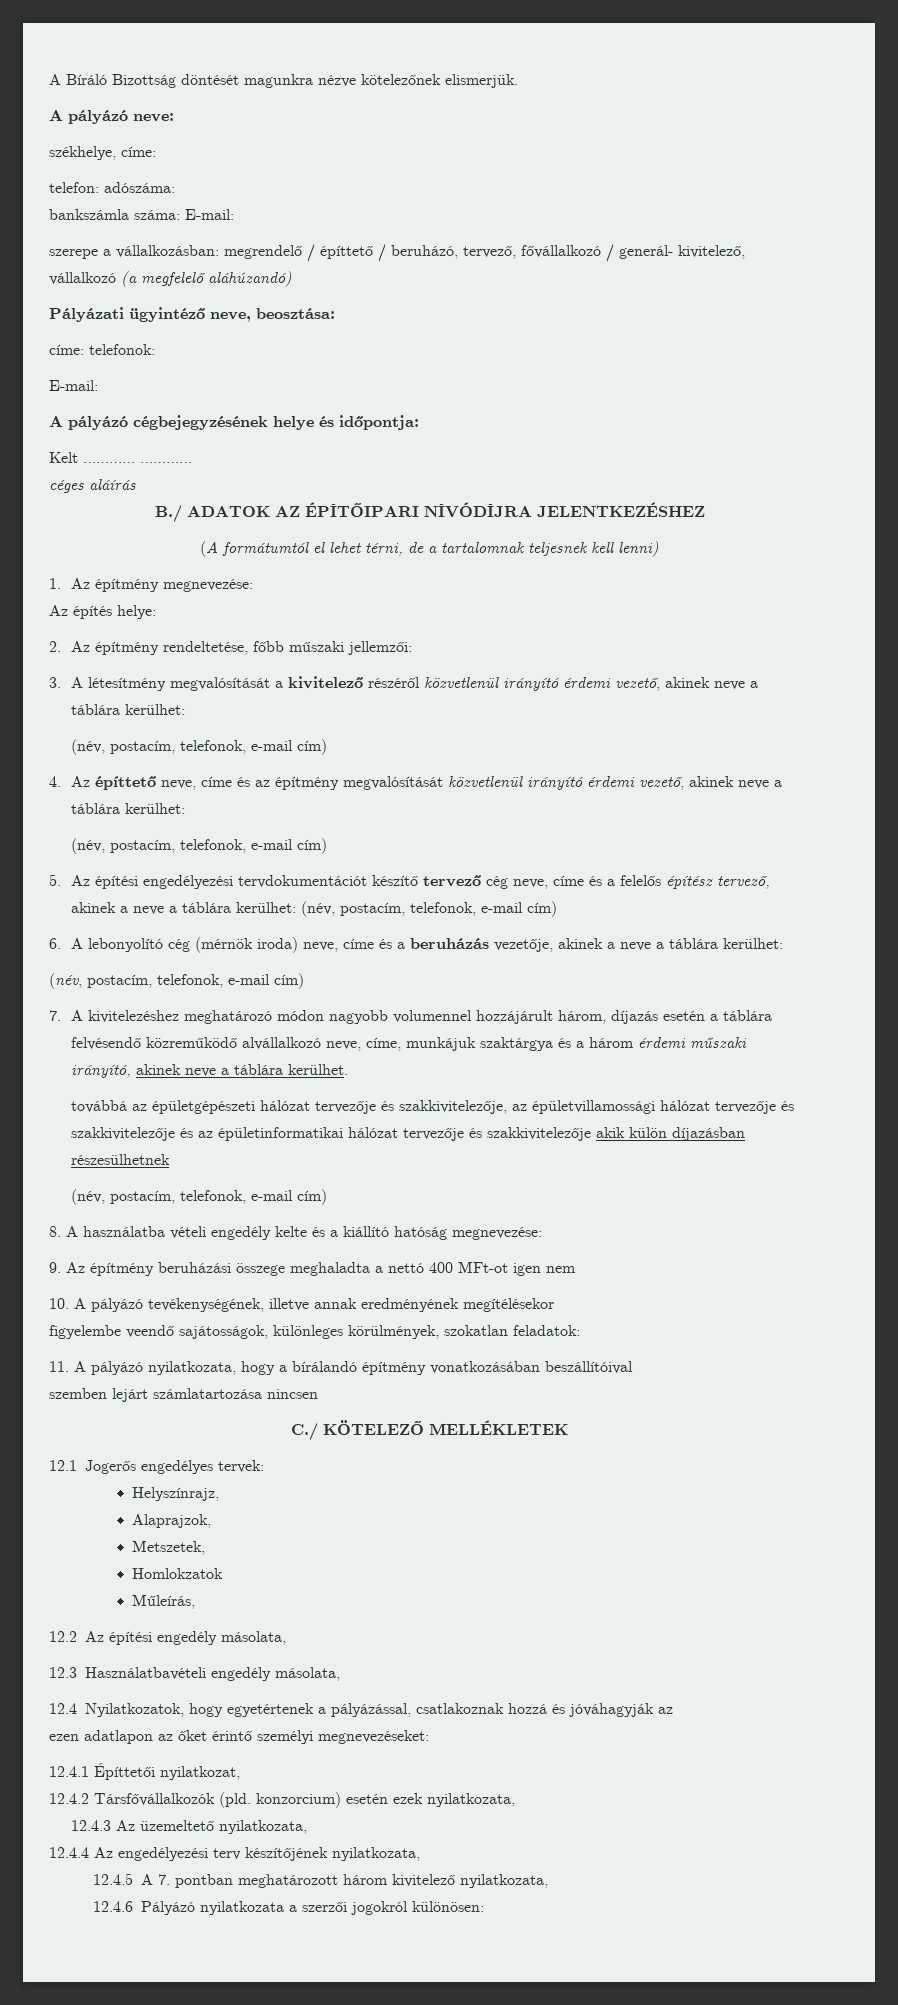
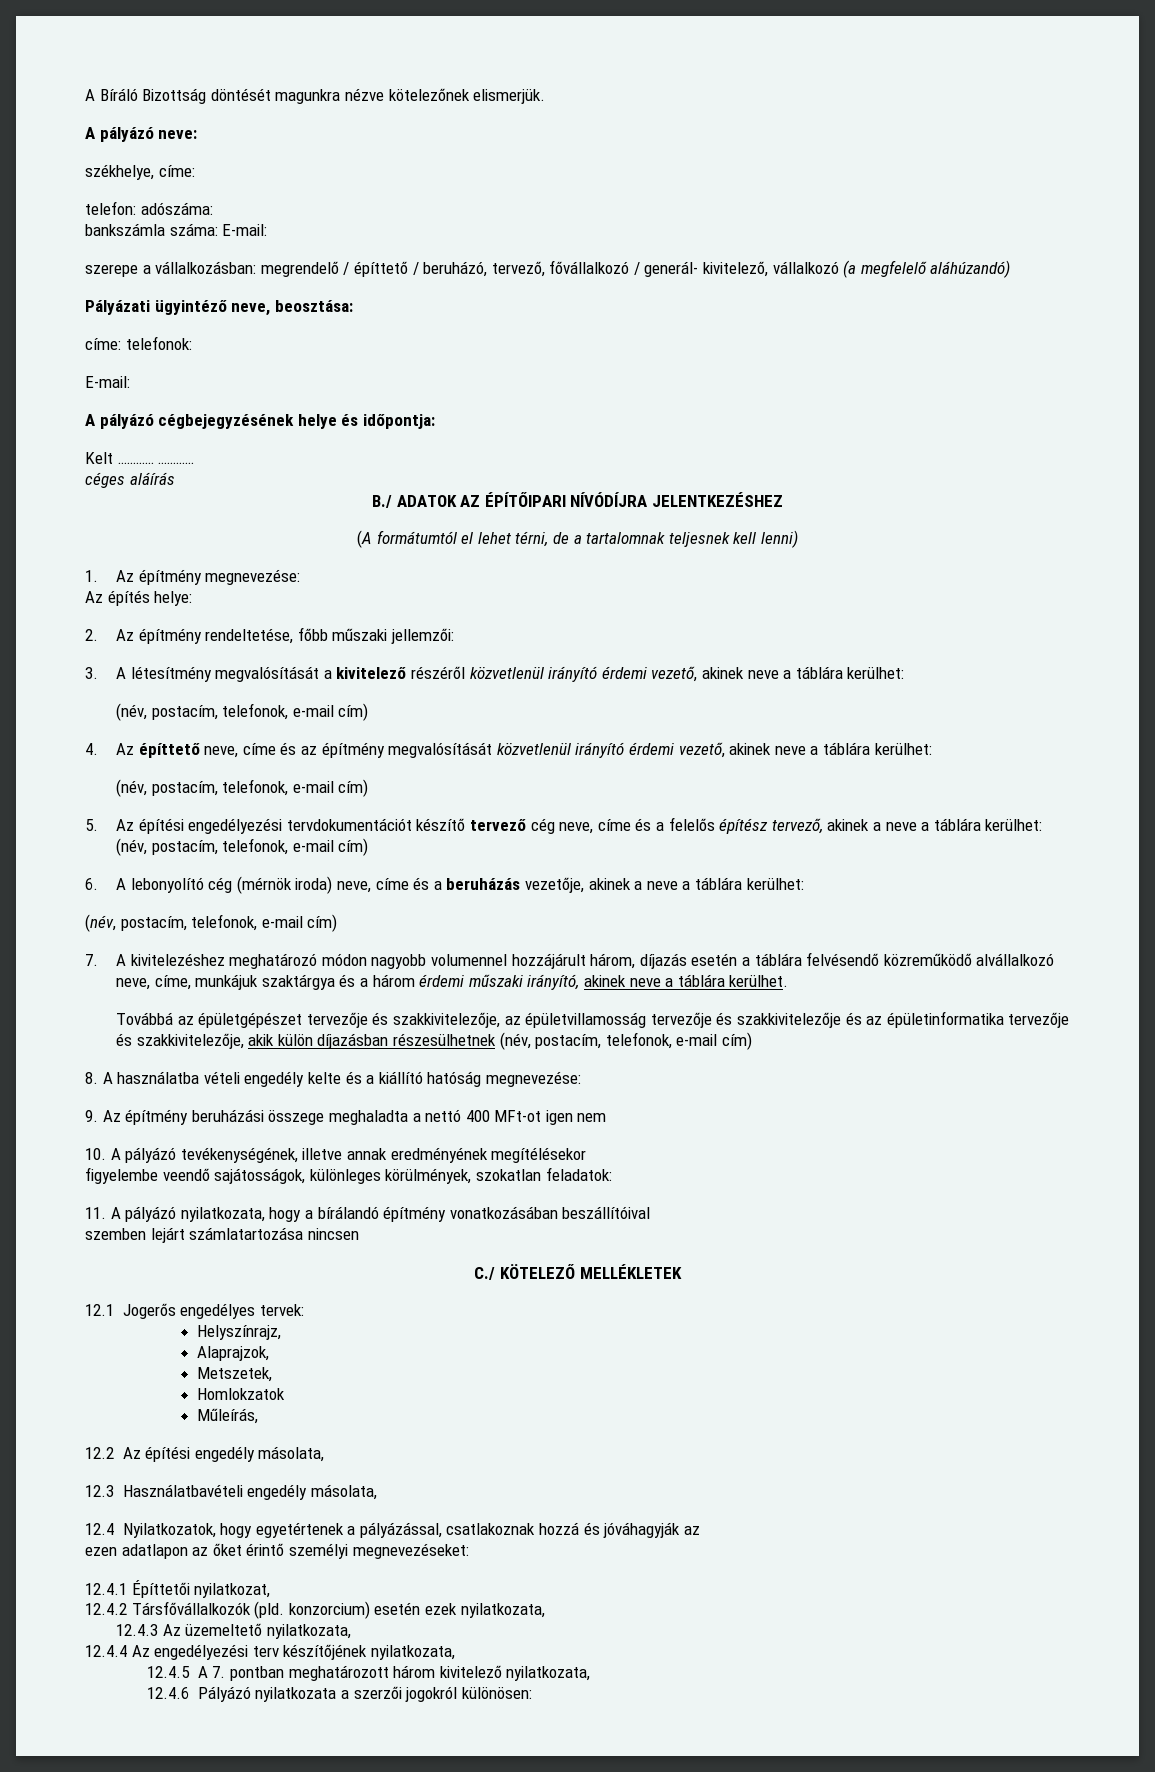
- továbbá az épületgépészeti hálózat tervezője és szakkivitelezője, az épületvillamossági hálózat tervezője és szakkivitelezője és az épületinformatikai hálózat tervezője és szakkivitelezője akik külön díjazásban részesülhetnek
- (név, postacím, telefonok, e-mail cím)
+ Továbbá az épületgépészet tervezője és szakkivitelezője, az épületvillamosság tervezője és szakkivitelezője és az épületinformatika tervezője és szakkivitelezője, akik külön díjazásban részesülhetnek (név, postacím, telefonok, e-mail cím)

